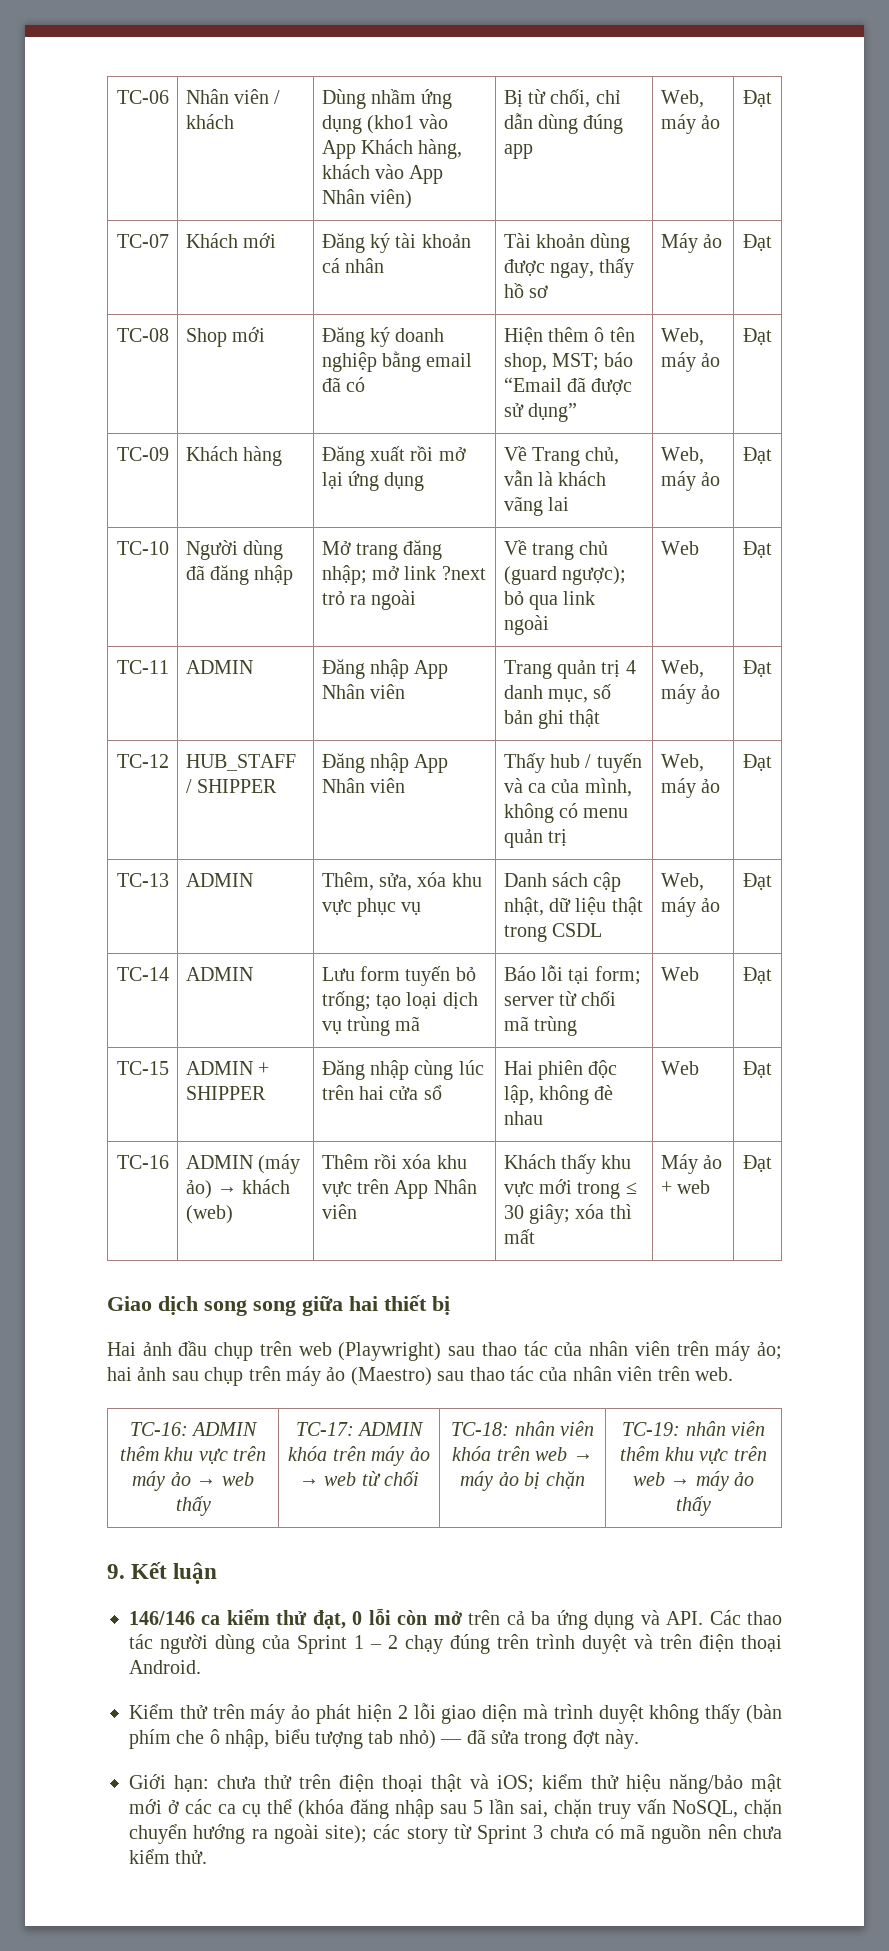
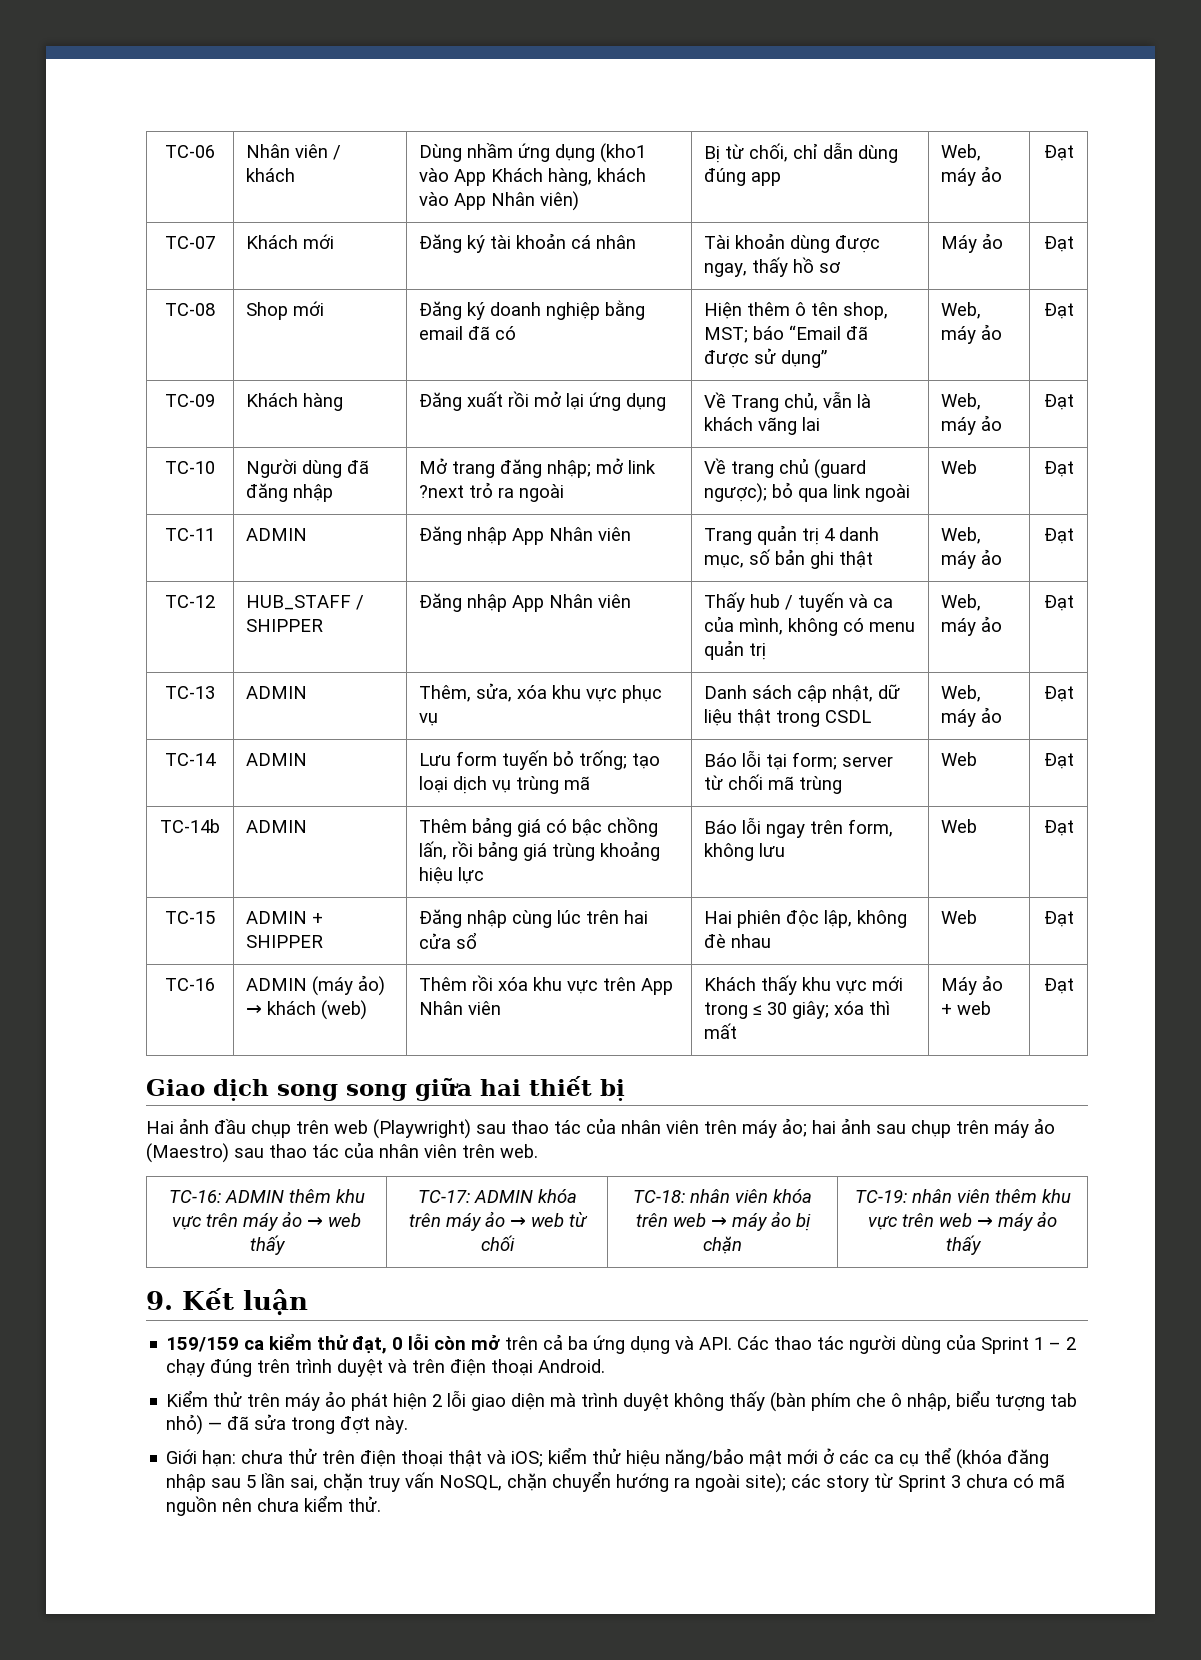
+ TC-14b | ADMIN | Thêm bảng giá có bậc chồng lấn, rồi bảng giá trùng khoảng hiệu lực | Báo lỗi ngay trên form, không lưu | Web | Đạt
- 146/146 ca kiểm thử đạt, 0 lỗi còn mở trên cả ba ứng dụng và API. Các thao tác người dùng của Sprint 1 – 2 chạy đúng trên trình duyệt và trên điện thoại Android.
+ 159/159 ca kiểm thử đạt, 0 lỗi còn mở trên cả ba ứng dụng và API. Các thao tác người dùng của Sprint 1 – 2 chạy đúng trên trình duyệt và trên điện thoại Android.

